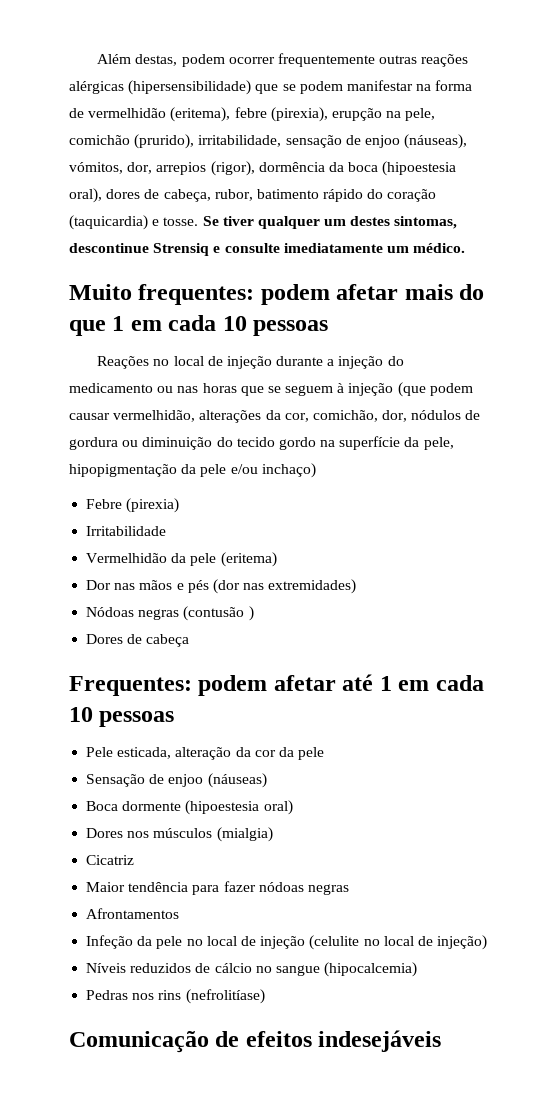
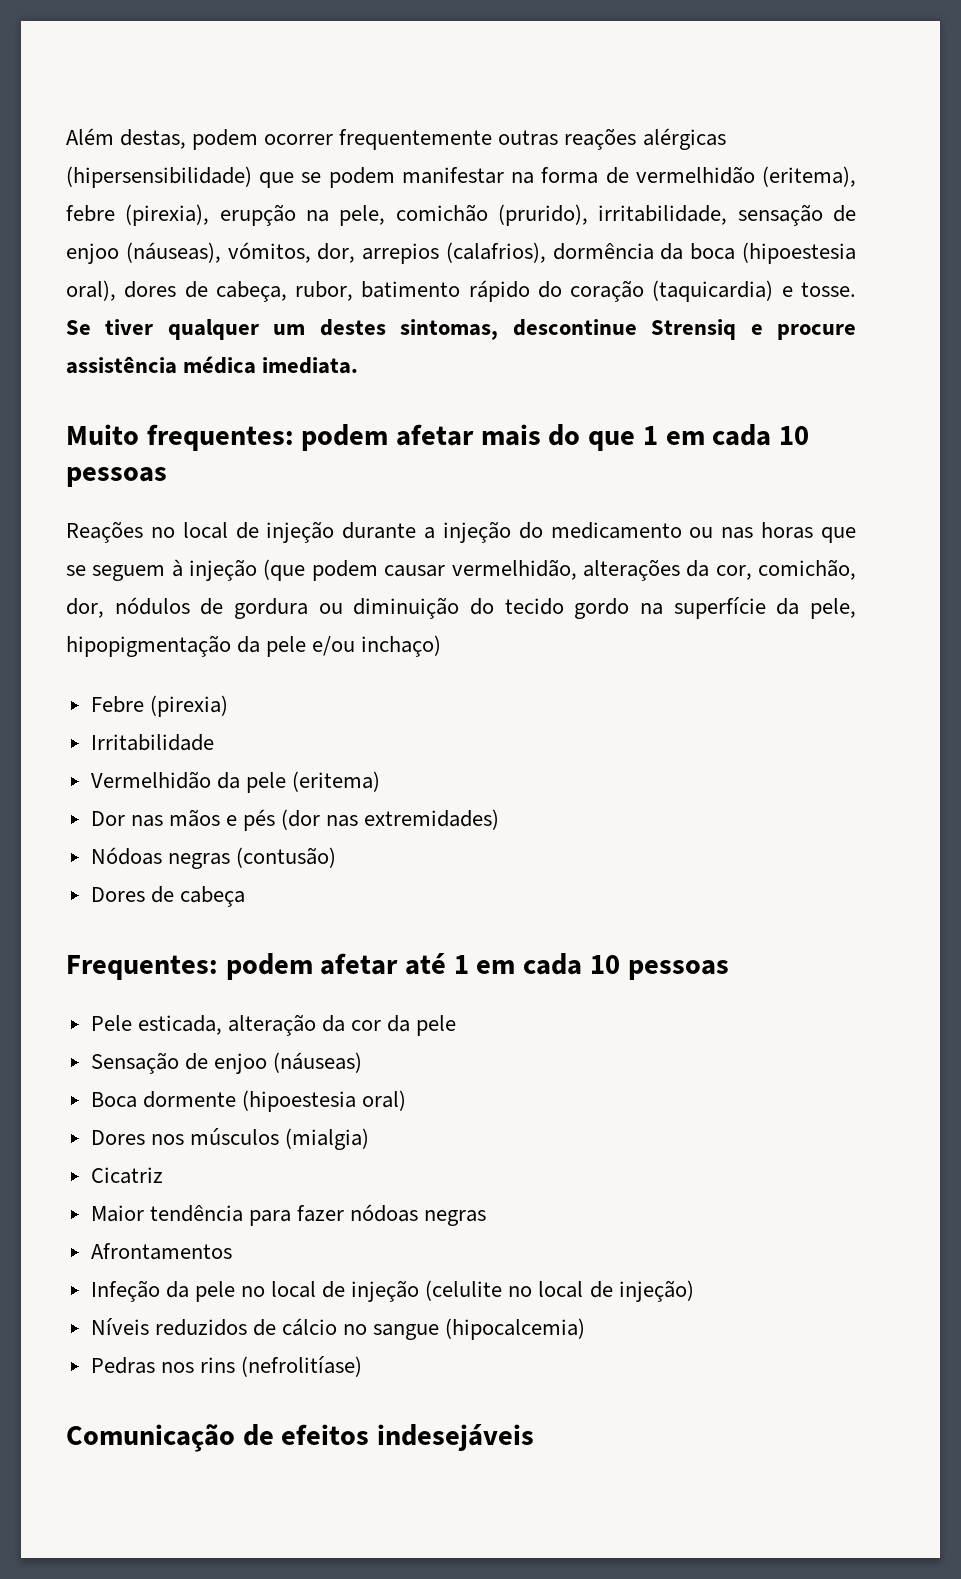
- Além destas, podem ocorrer frequentemente outras reações alérgicas (hipersensibilidade) que se podem manifestar na forma de vermelhidão (eritema), febre (pirexia), erupção na pele, comichão (prurido), irritabilidade, sensação de enjoo (náuseas), vómitos, dor, arrepios (rigor), dormência da boca (hipoestesia oral), dores de cabeça, rubor, batimento rápido do coração (taquicardia) e tosse.
+ Além destas, podem ocorrer frequentemente outras reações alérgicas (hipersensibilidade) que se podem manifestar na forma de vermelhidão (eritema), febre (pirexia), erupção na pele, comichão (prurido), irritabilidade, sensação de enjoo (náuseas), vómitos, dor, arrepios (calafrios), dormência da boca (hipoestesia oral), dores de cabeça, rubor, batimento rápido do coração (taquicardia) e tosse.
- Se tiver qualquer um destes sintomas, descontinue Strensiq e consulte imediatamente um médico.
+ Se tiver qualquer um destes sintomas, descontinue Strensiq e procure assistência médica imediata.
- Nódoas negras (contusão )
+ Nódoas negras (contusão)

